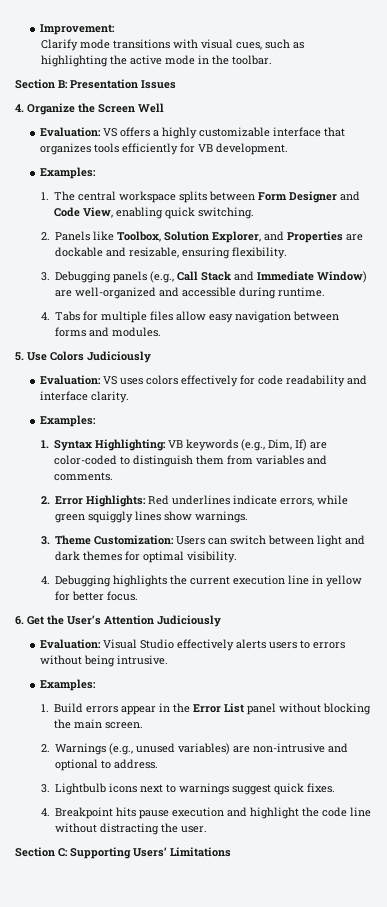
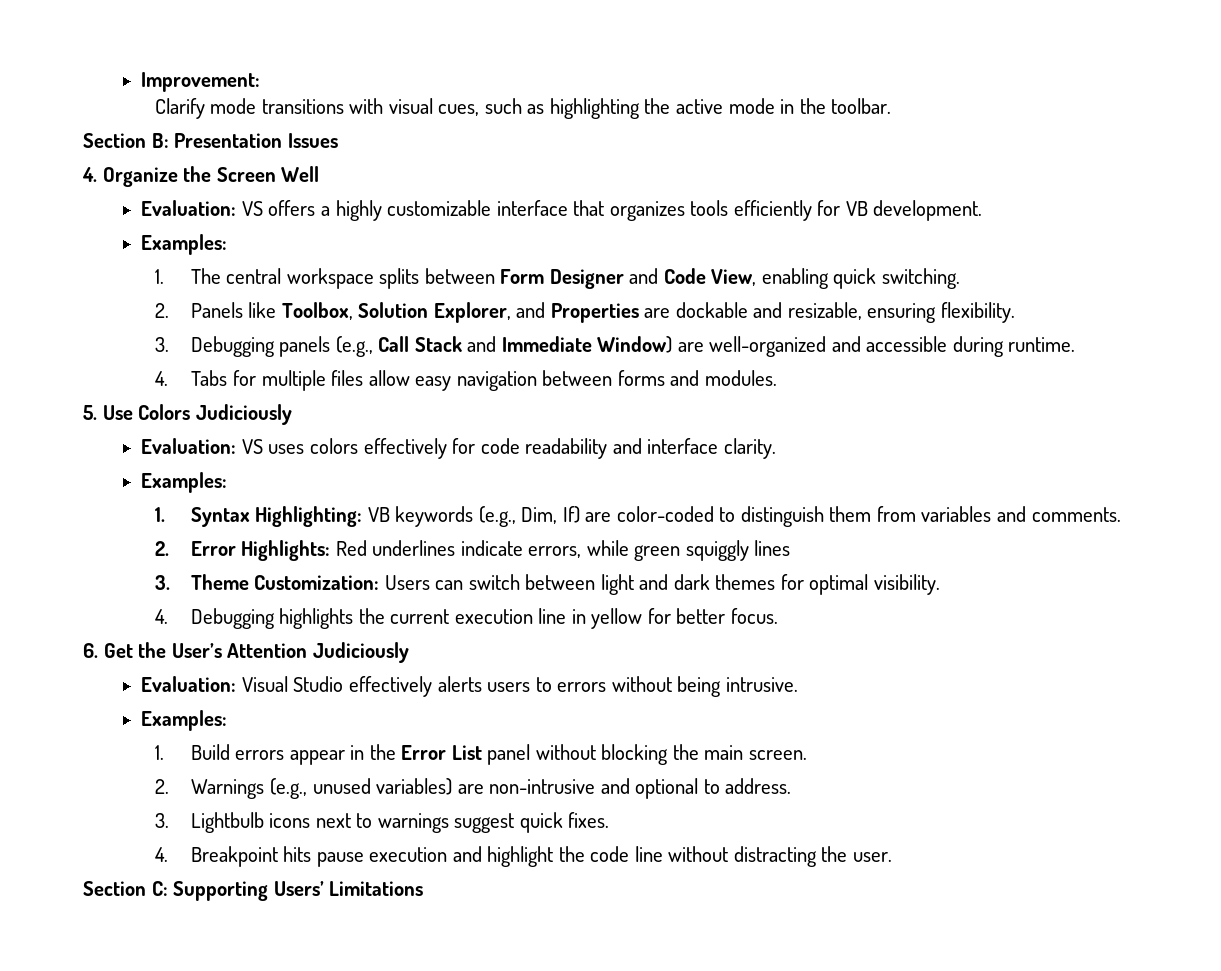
- 2. Error Highlights: Red underlines indicate errors, while green squiggly lines show warnings.
+ 2. Error Highlights: Red underlines indicate errors, while green squiggly lines

